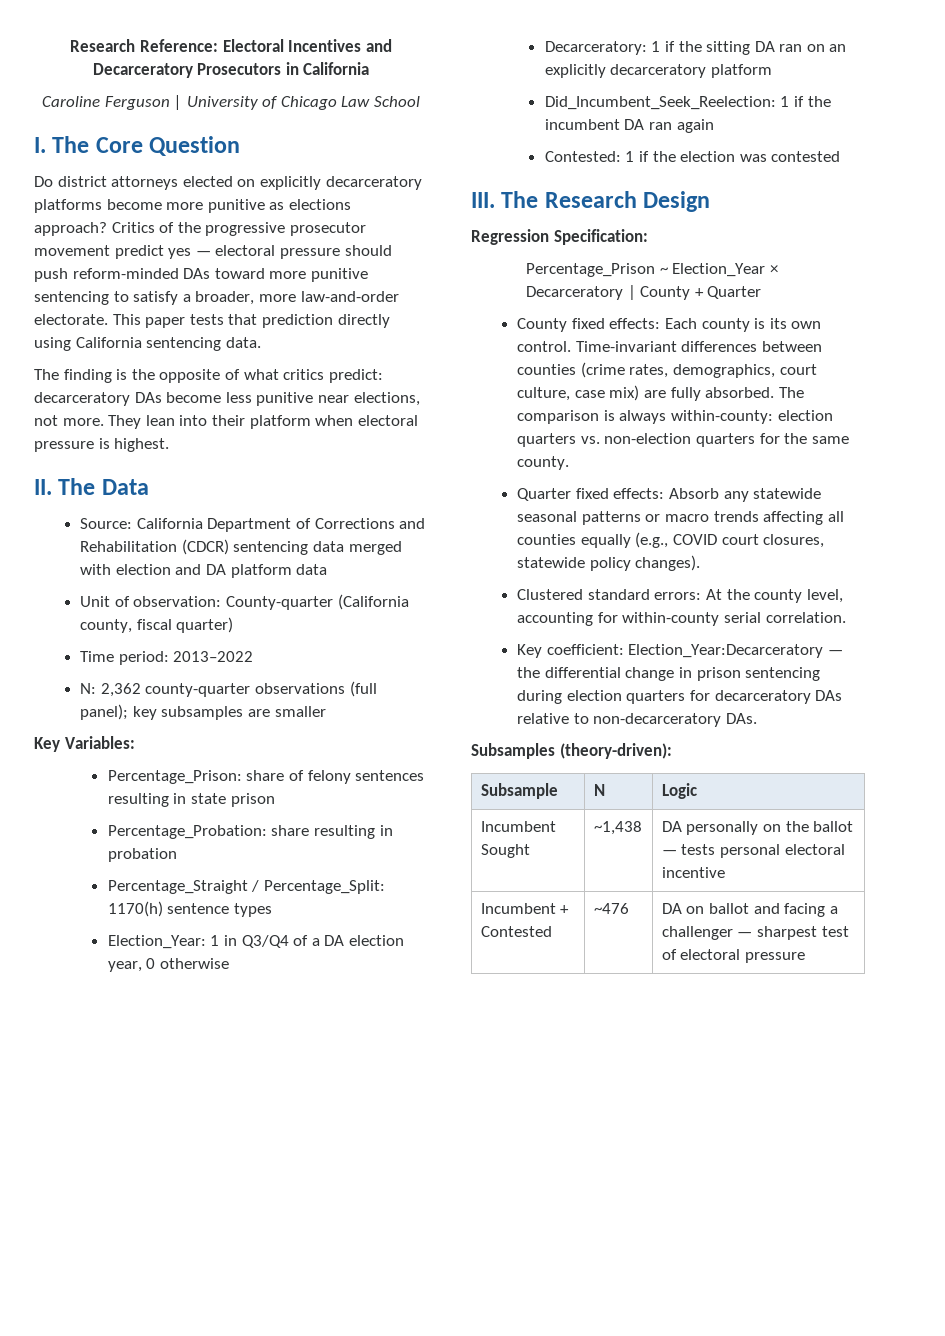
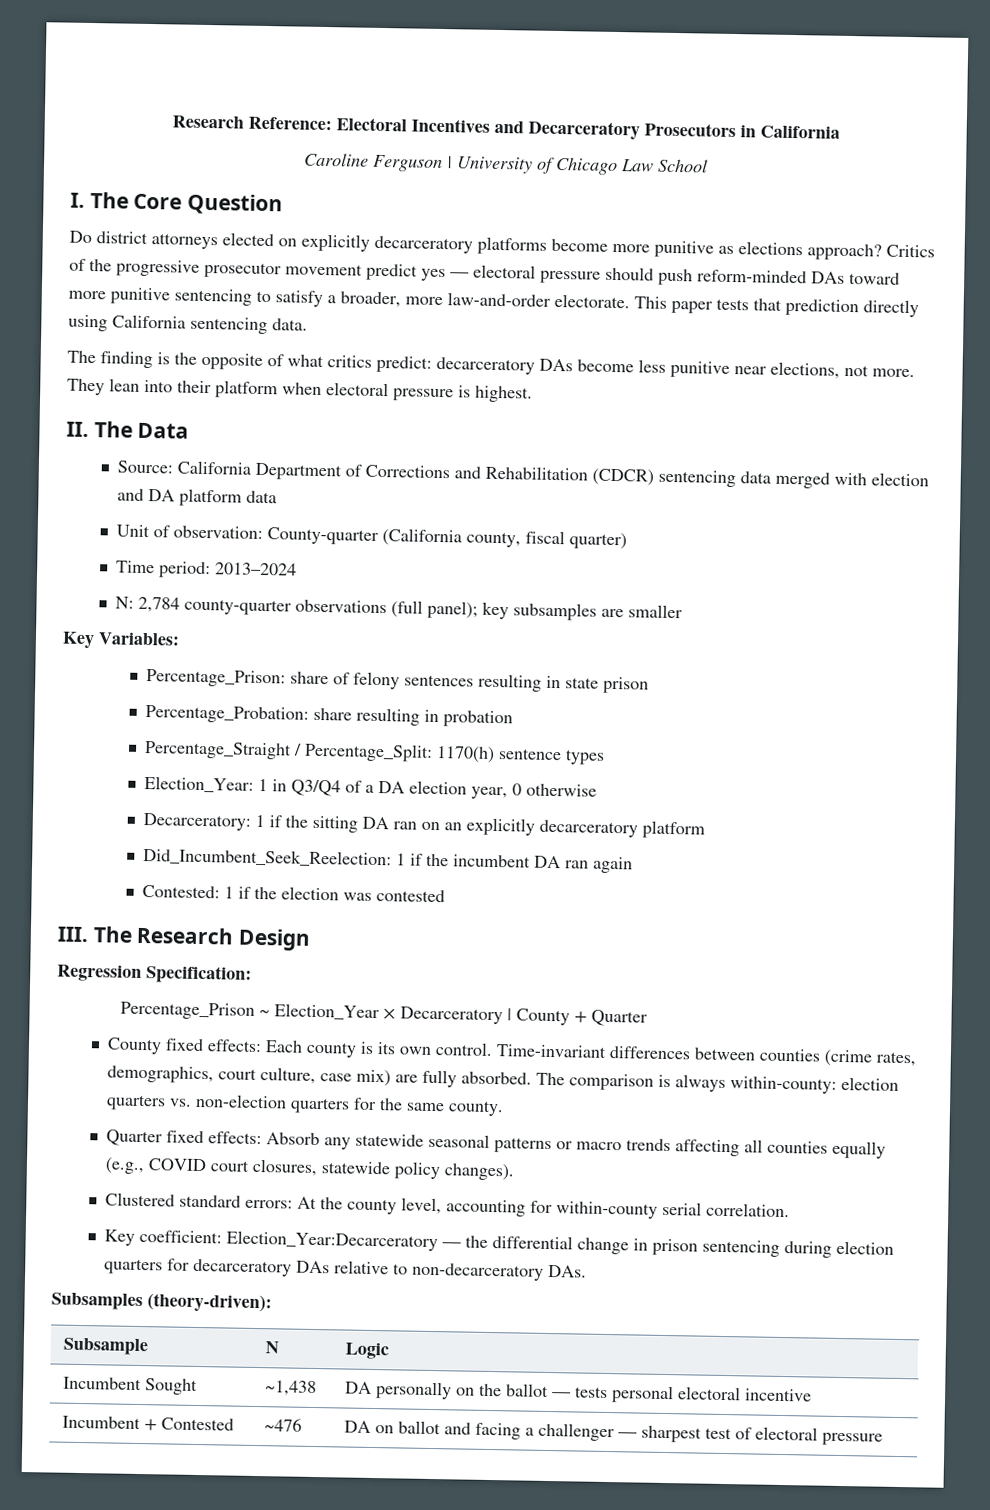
- Time period: 2013–2022
+ Time period: 2013–2024
- N: 2,362 county-quarter observations (full panel); key subsamples are smaller
+ N: 2,784 county-quarter observations (full panel); key subsamples are smaller

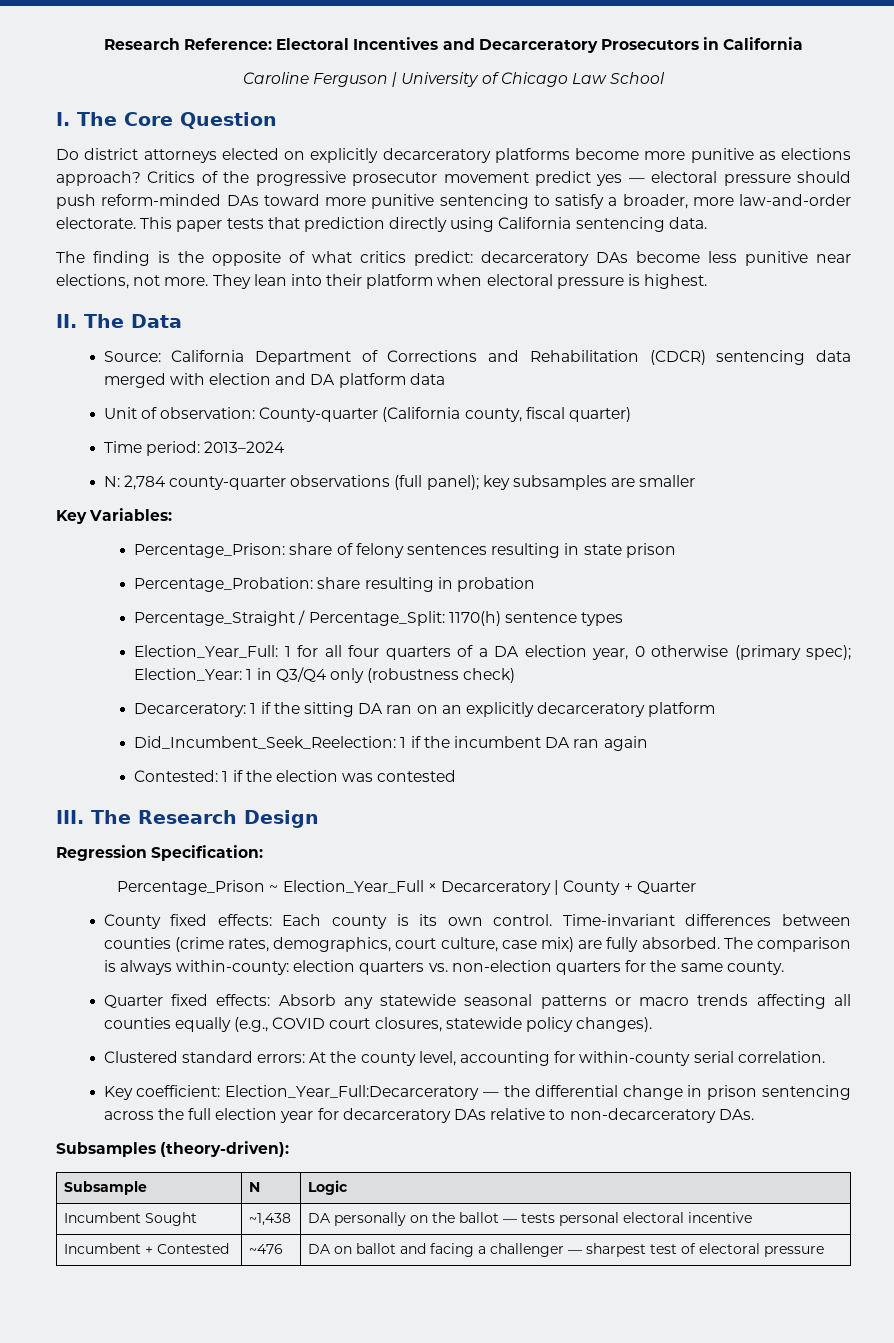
- Election_Year: 1 in Q3/Q4 of a DA election year, 0 otherwise
+ Election_Year_Full: 1 for all four quarters of a DA election year, 0 otherwise (primary spec); Election_Year: 1 in Q3/Q4 only (robustness check)
- Percentage_Prison ~ Election_Year × Decarceratory | County + Quarter
+ Percentage_Prison ~ Election_Year_Full × Decarceratory | County + Quarter
- Key coefficient: Election_Year:Decarceratory — the differential change in prison sentencing during election quarters for decarceratory DAs relative to non-decarceratory DAs.
+ Key coefficient: Election_Year_Full:Decarceratory — the differential change in prison sentencing across the full election year for decarceratory DAs relative to non-decarceratory DAs.

